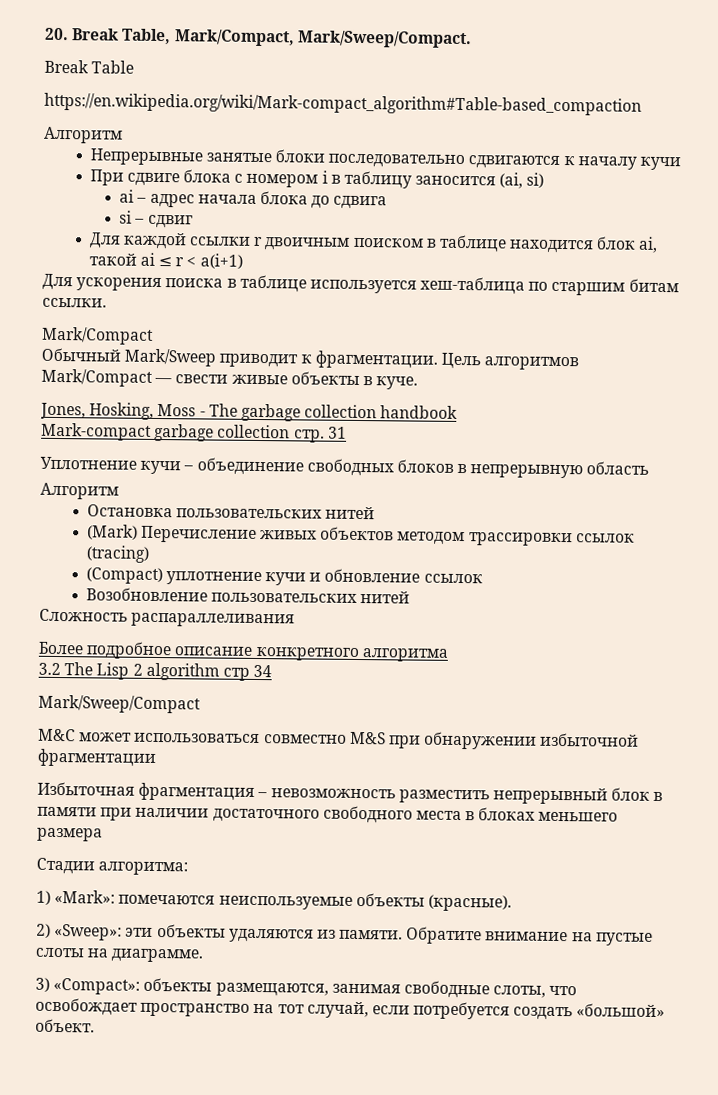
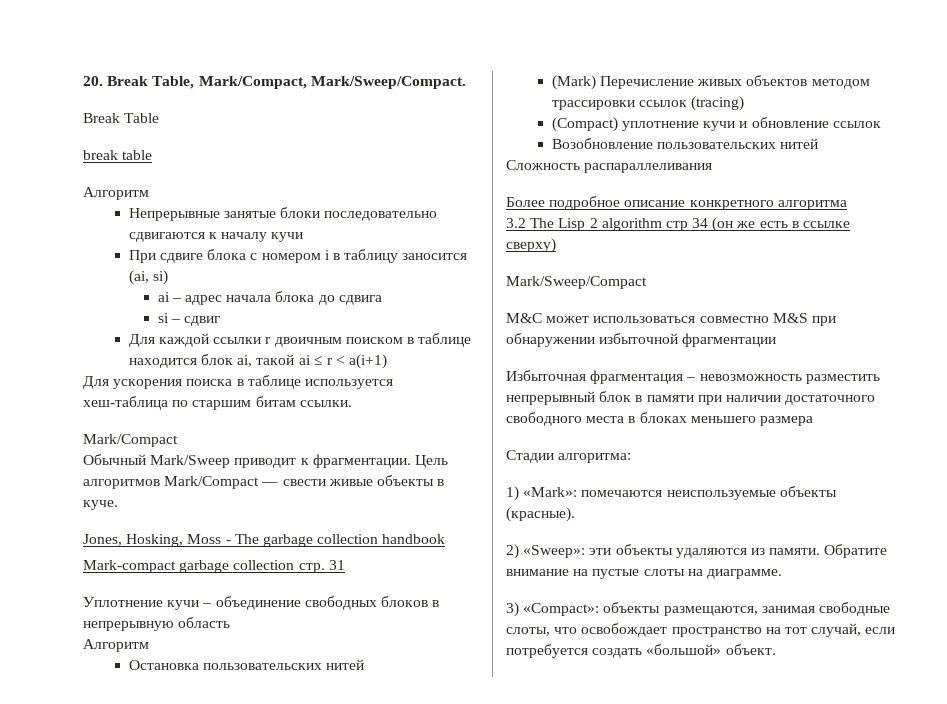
- https://en.wikipedia.org/wiki/Mark-compact_algorithm#Table-based_compaction
+ break table
- 3.2 The Lisp 2 algorithm стр 34
+ 3.2 The Lisp 2 algorithm стр 34 (он же есть в ссылке сверху)

